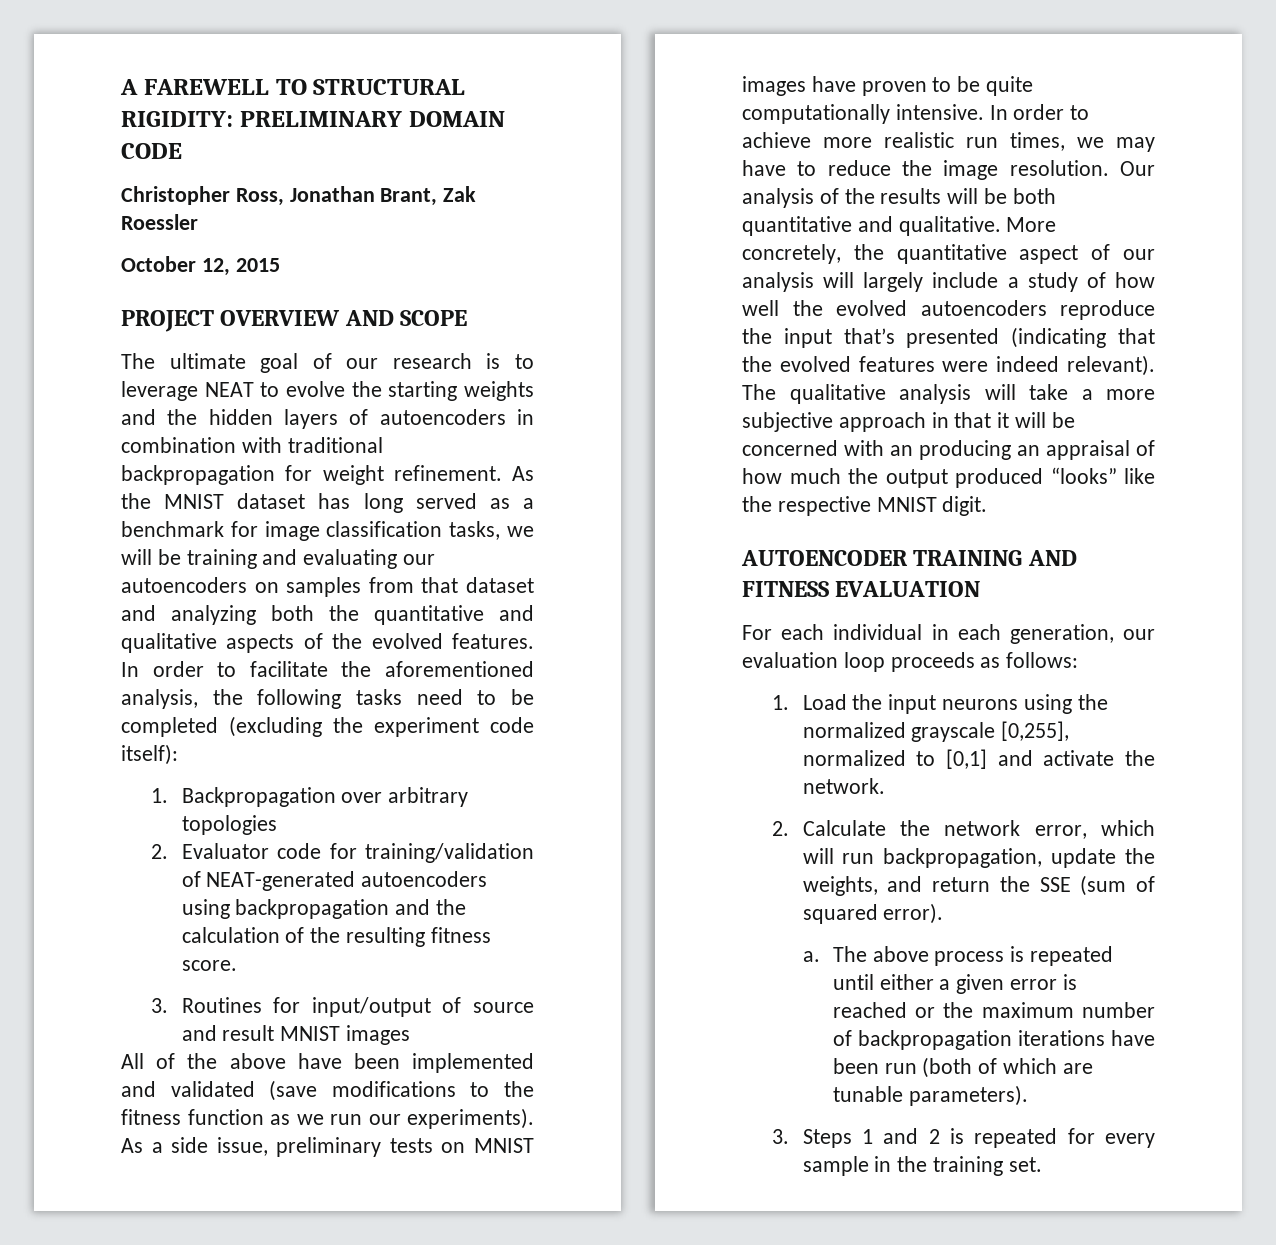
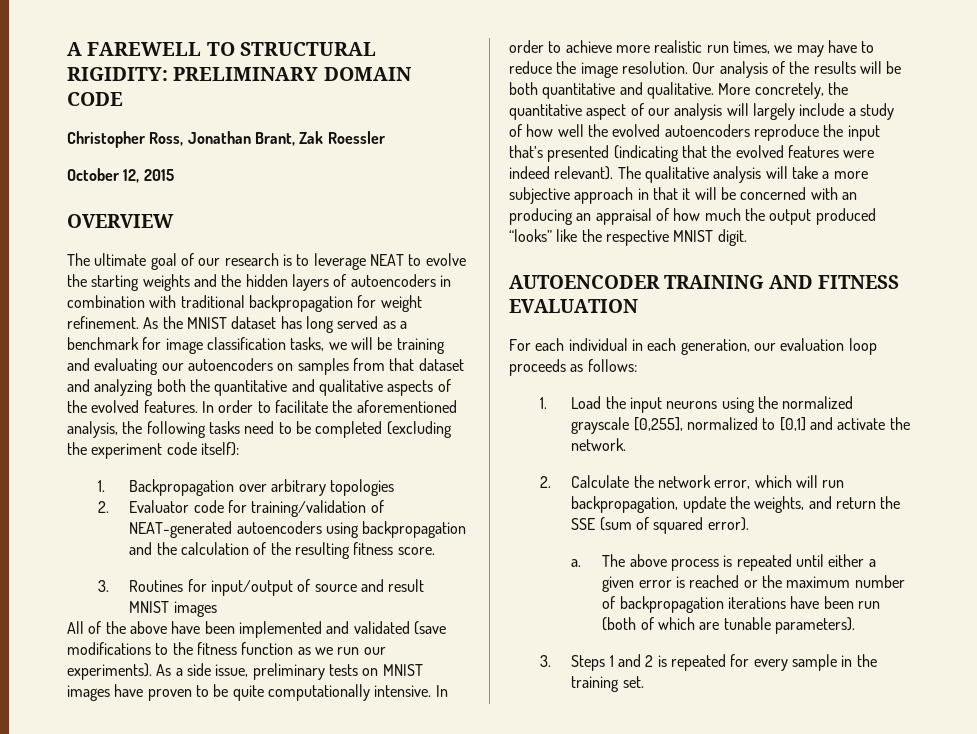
- PROJECT OVERVIEW AND SCOPE
+ OVERVIEW

